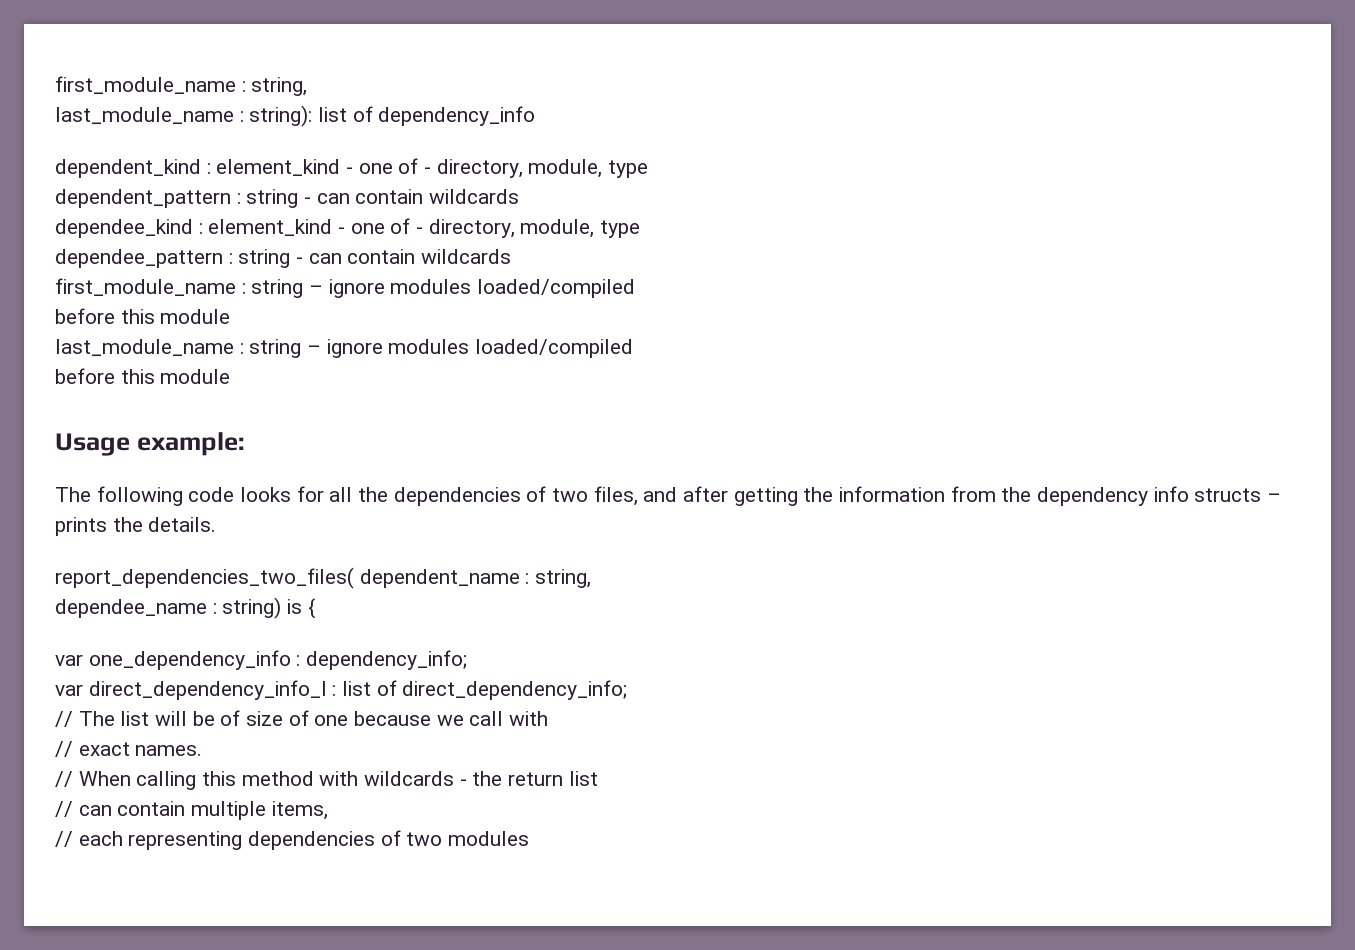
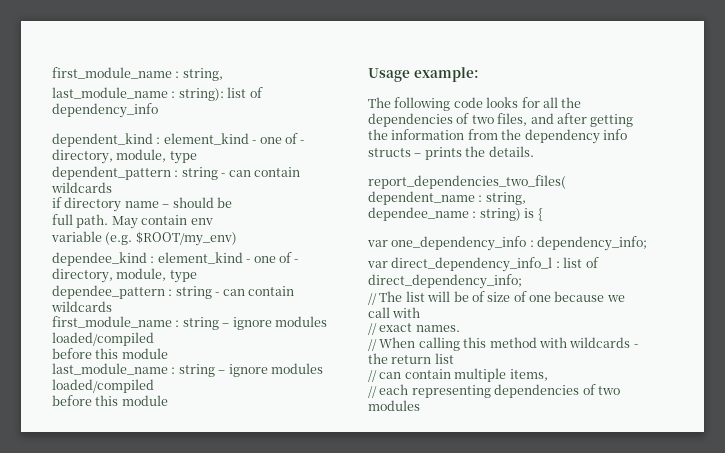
+ if directory name – should be
+ full path. May contain env
+ variable (e.g. $ROOT/my_env)

